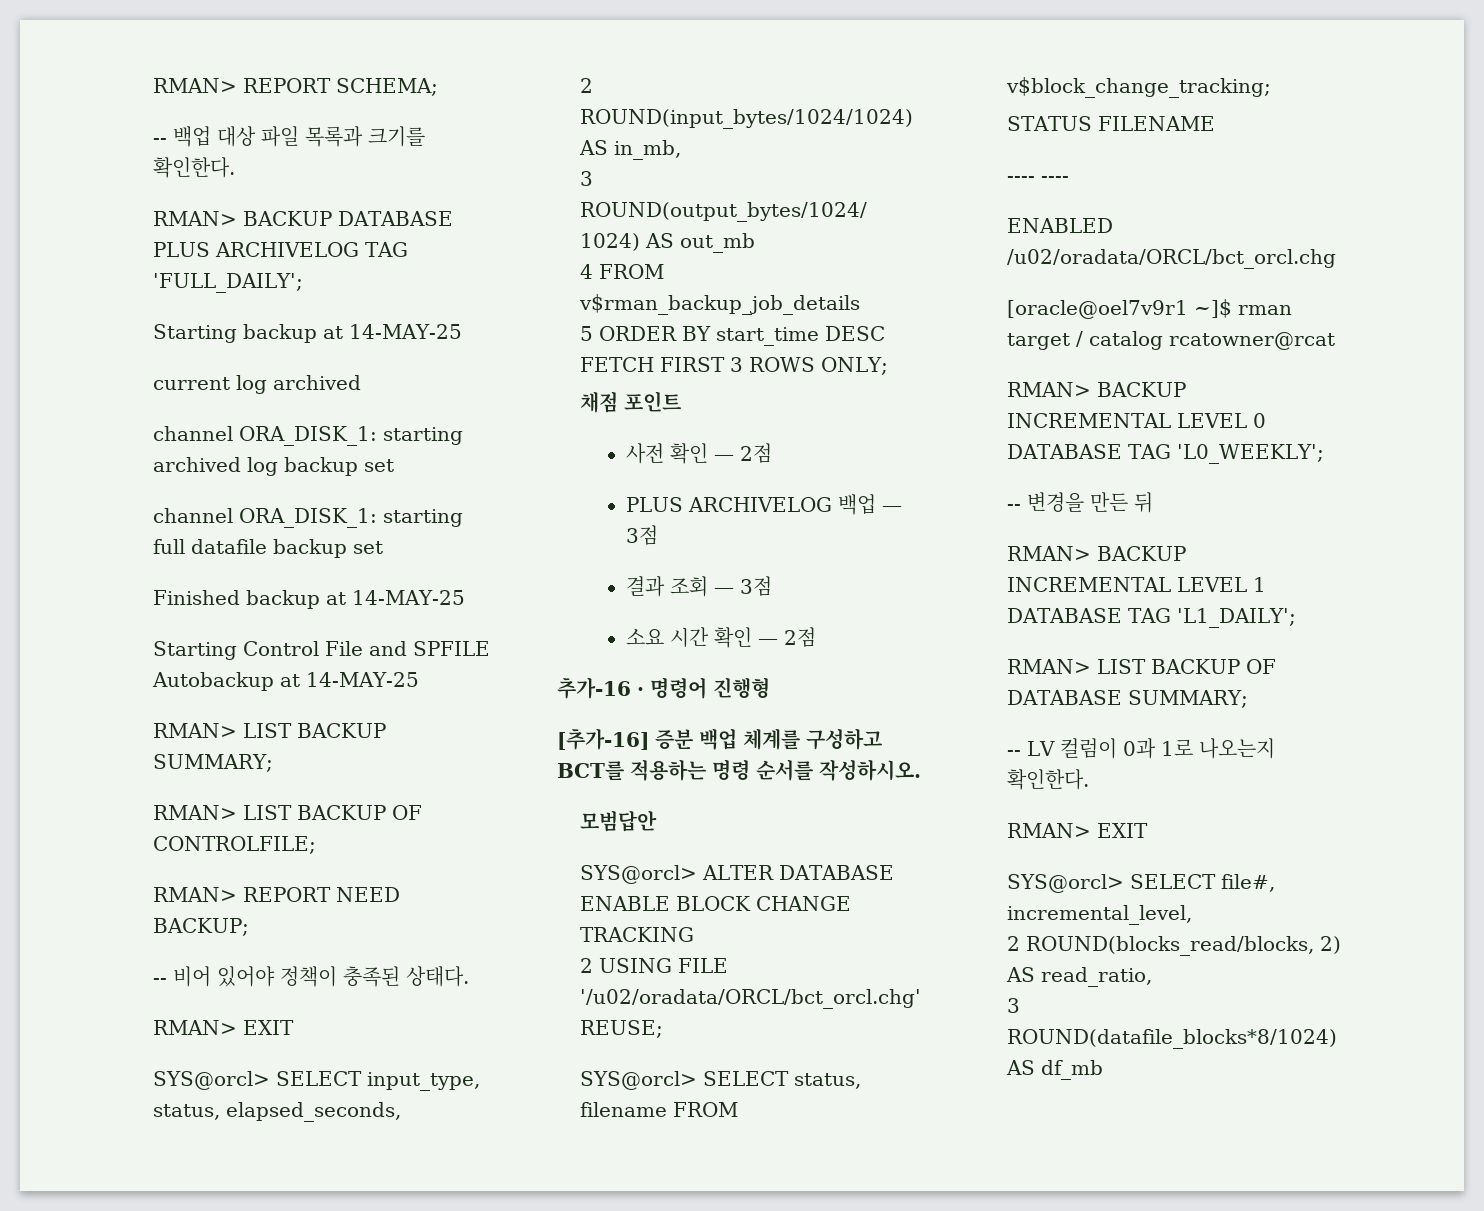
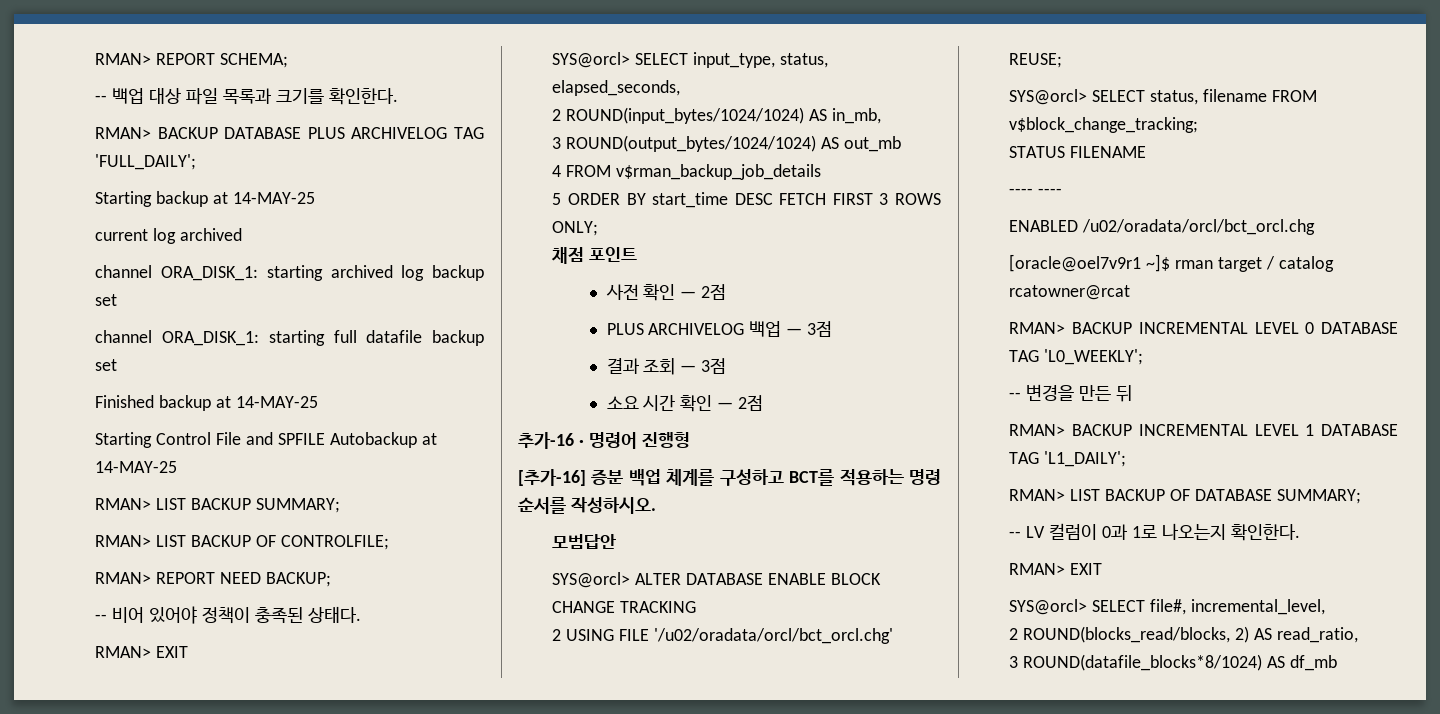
- 2 USING FILE '/u02/oradata/ORCL/bct_orcl.chg' REUSE;
+ 2 USING FILE '/u02/oradata/orcl/bct_orcl.chg' REUSE;
- ENABLED /u02/oradata/ORCL/bct_orcl.chg
+ ENABLED /u02/oradata/orcl/bct_orcl.chg

